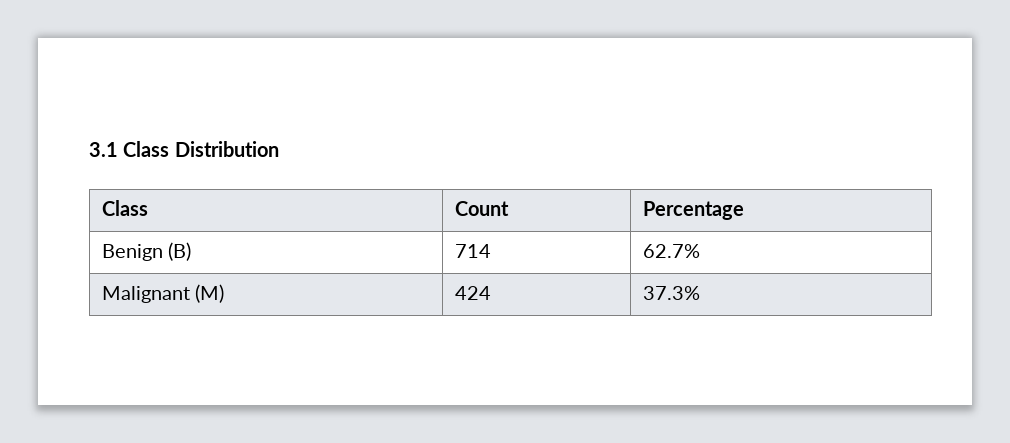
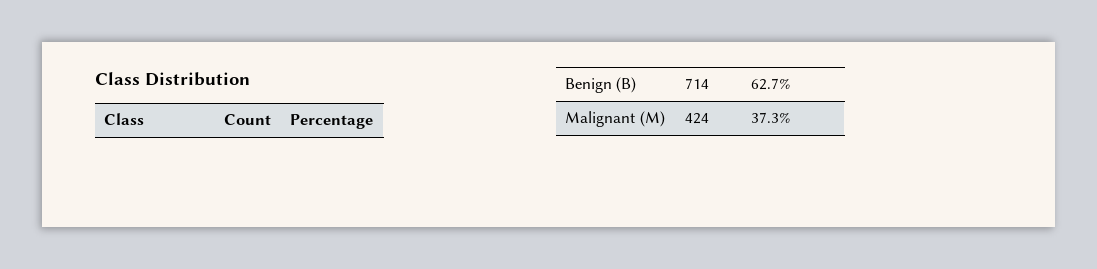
- 3.1 Class Distribution
+ Class Distribution

